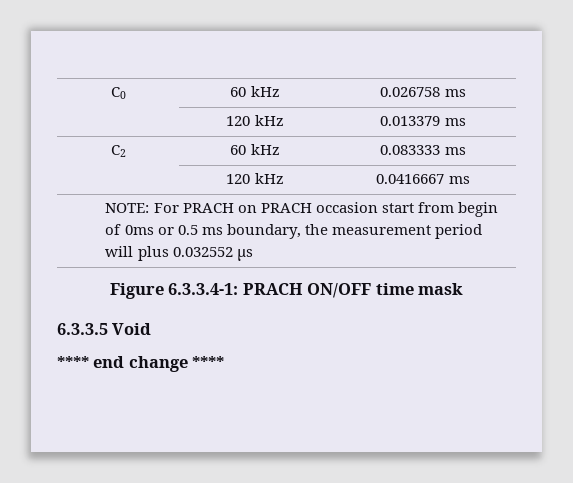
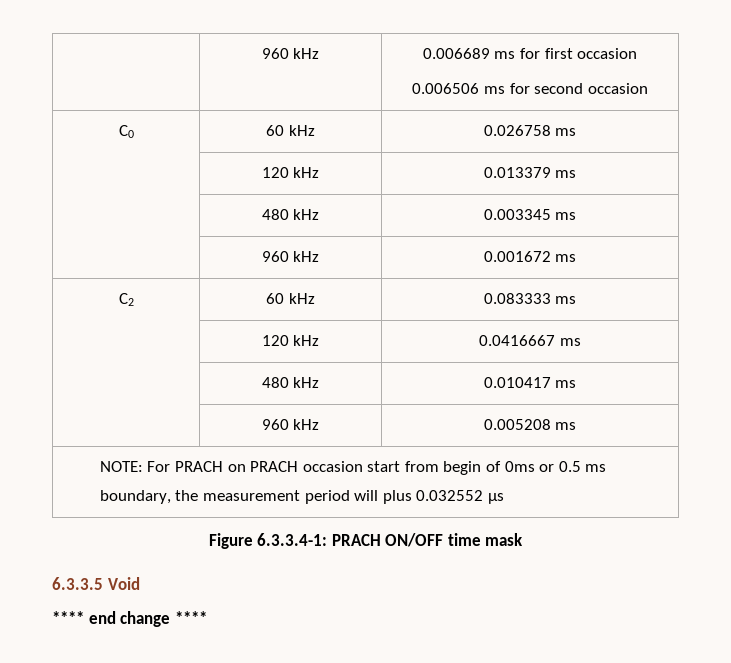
+ | 960 kHz | 0.006689 ms for first occasion
+ 0.006506 ms for second occasion
+ | 480 kHz | 0.003345 ms
+ | 960 kHz | 0.001672 ms
+ | 480 kHz | 0.010417 ms
+ | 960 kHz | 0.005208 ms

